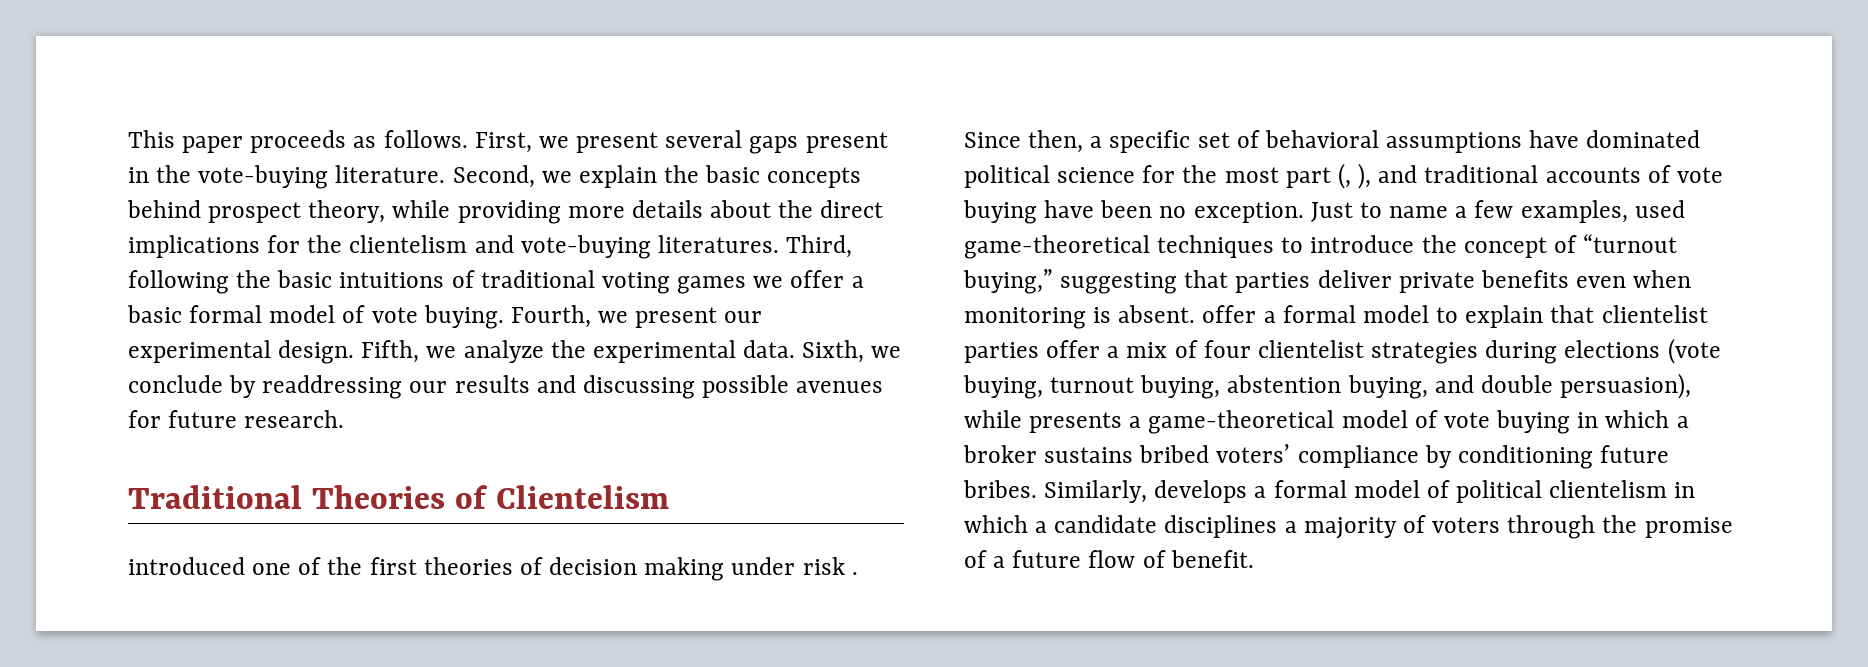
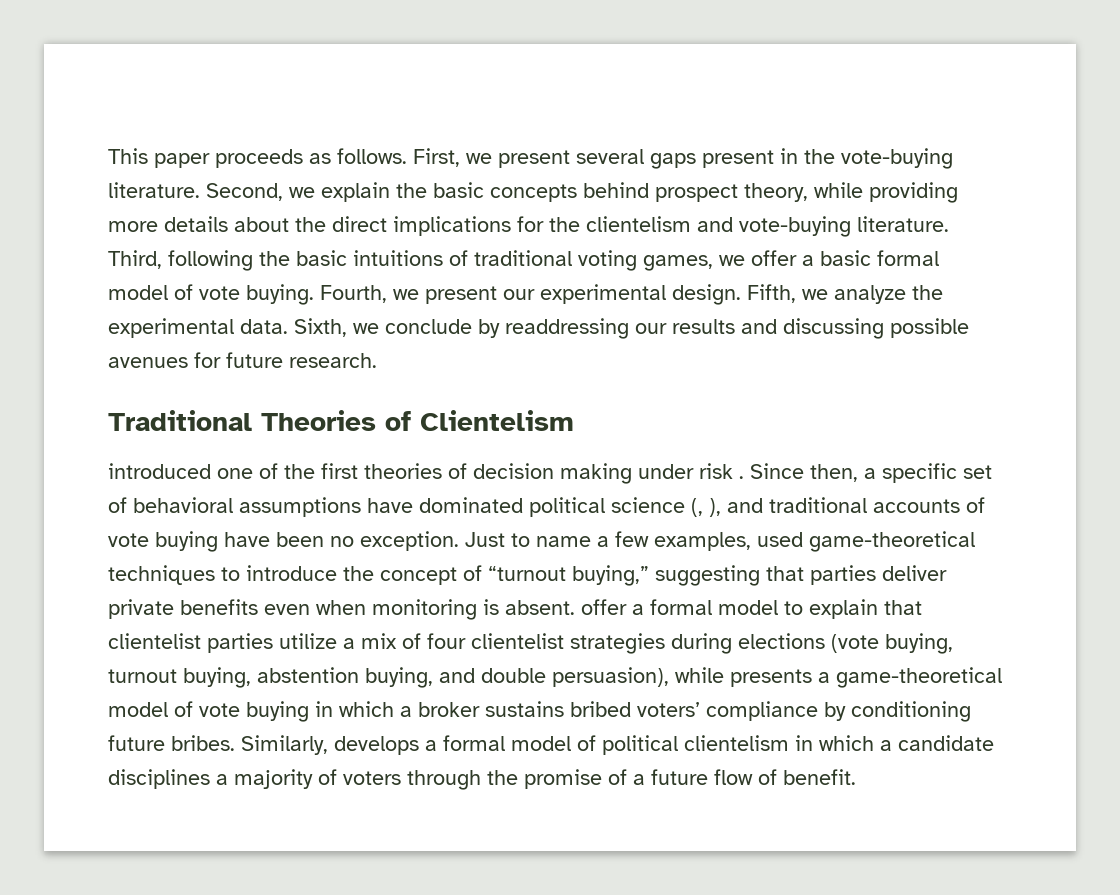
- Second, we explain the basic concepts behind prospect theory, while providing more details about the direct implications for the clientelism and vote-buying literatures.
+ Second, we explain the basic concepts behind prospect theory, while providing more details about the direct implications for the clientelism and vote-buying literature.
- Third, following the basic intuitions of traditional voting games we offer a basic formal model of vote buying.
+ Third, following the basic intuitions of traditional voting games, we offer a basic formal model of vote buying.
- Since then, a specific set of behavioral assumptions have dominated political science for the most part (, ), and traditional accounts of vote buying have been no exception.
+ Since then, a specific set of behavioral assumptions have dominated political science (, ), and traditional accounts of vote buying have been no exception.
- Just to name a few examples, used game-theoretical techniques to introduce the concept of “turnout buying,” suggesting that parties deliver private benefits even when monitoring is absent. offer a formal model to explain that clientelist parties offer a mix of four clientelist strategies during elections (vote buying, turnout buying, abstention buying, and double persuasion), while presents a game-theoretical model of vote buying in which a broker sustains bribed voters’ compliance by conditioning future bribes.
+ Just to name a few examples, used game-theoretical techniques to introduce the concept of “turnout buying,” suggesting that parties deliver private benefits even when monitoring is absent. offer a formal model to explain that clientelist parties utilize a mix of four clientelist strategies during elections (vote buying, turnout buying, abstention buying, and double persuasion), while presents a game-theoretical model of vote buying in which a broker sustains bribed voters’ compliance by conditioning future bribes.

